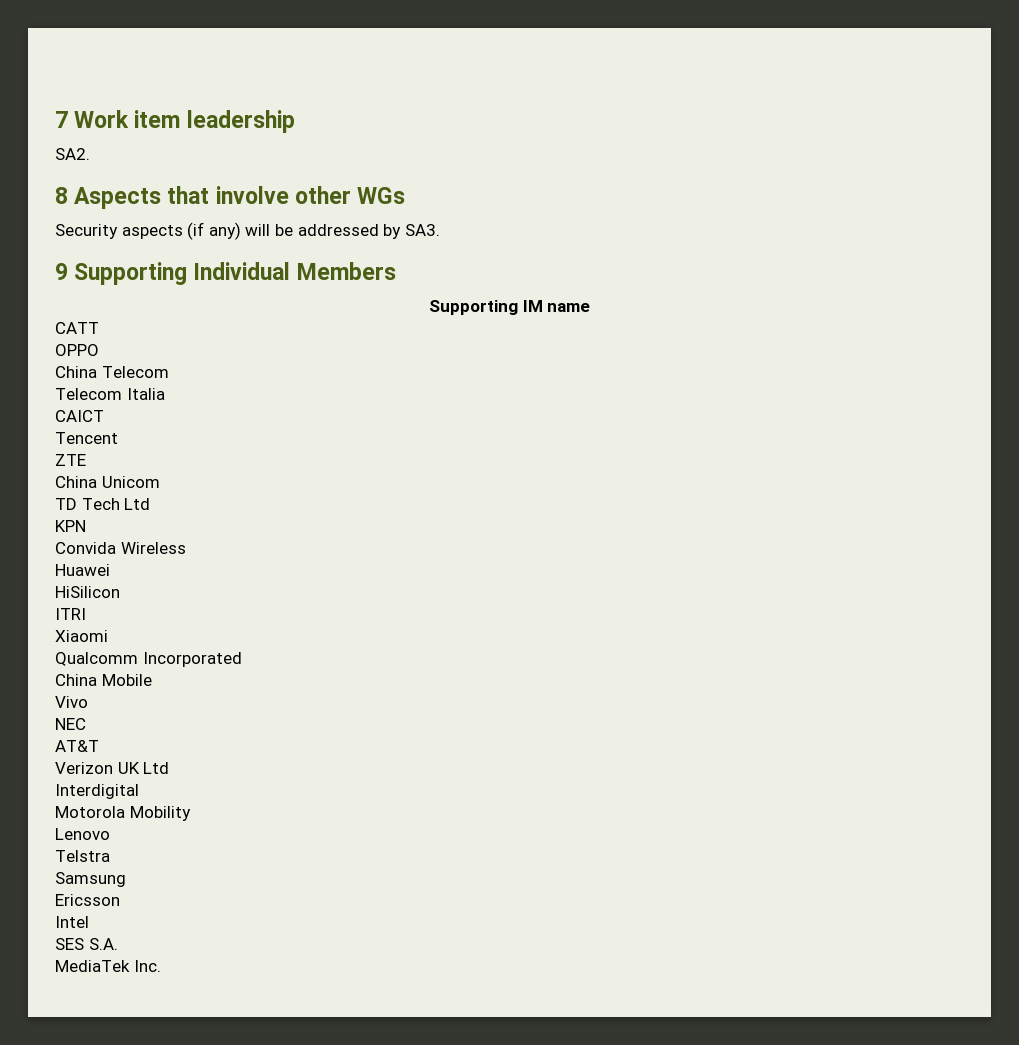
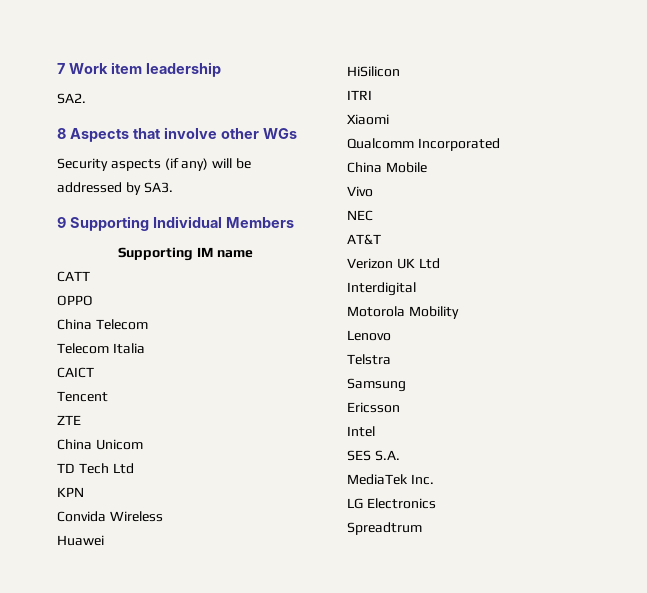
+ LG Electronics
+ Spreadtrum

